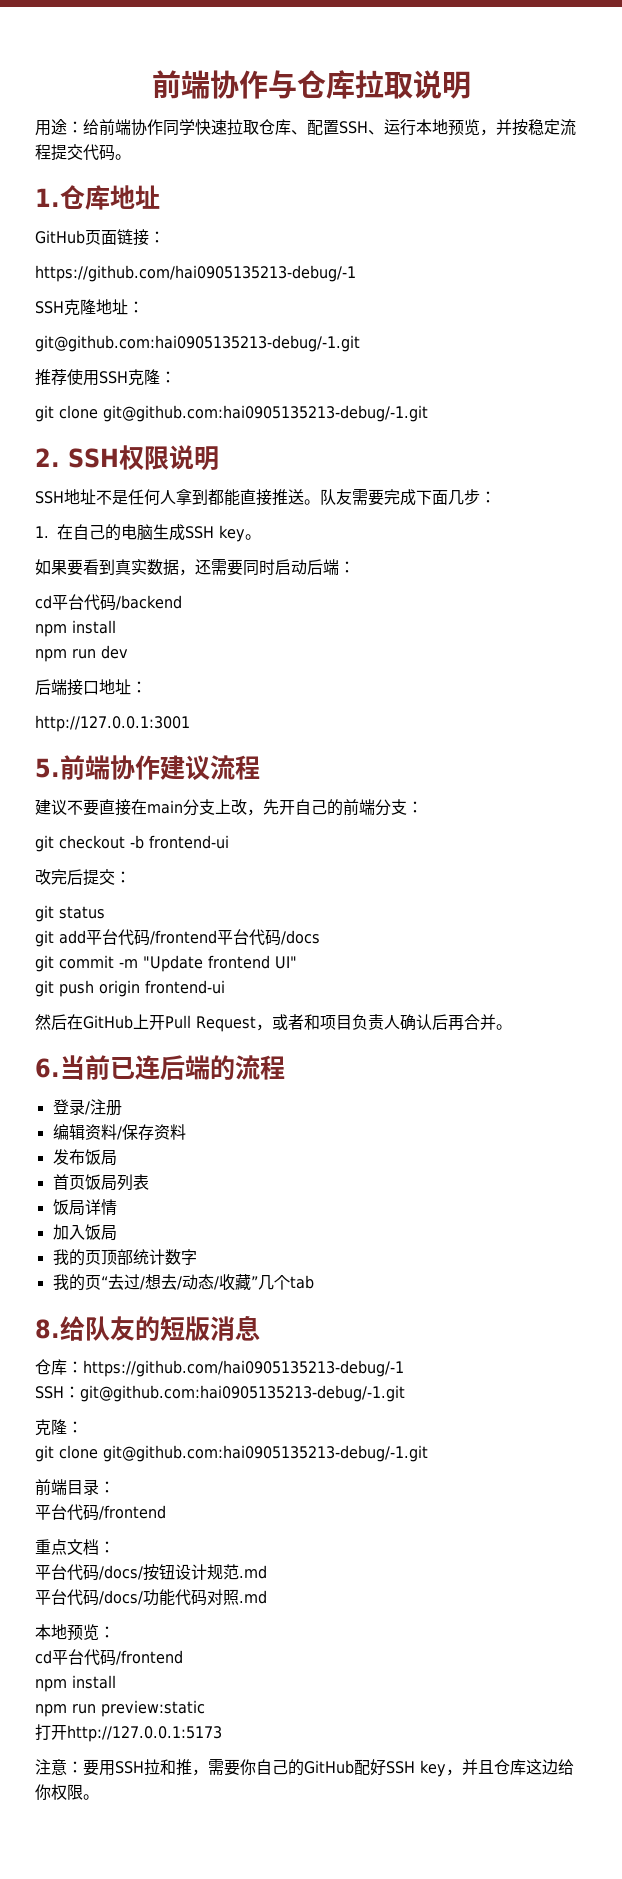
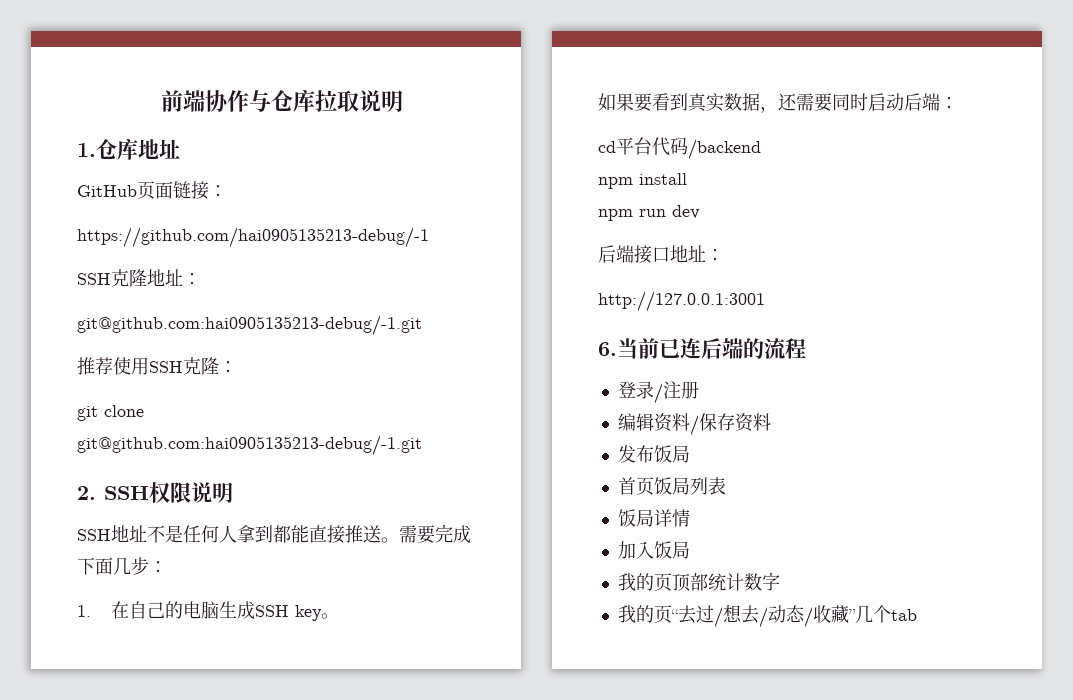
- 用途：给前端协作同学快速拉取仓库、配置SSH、运行本地预览，并按稳定流程提交代码。
- 队友需要完成下面几步：
+ 需要完成下面几步：
- 5.前端协作建议流程
- 建议不要直接在main分支上改，先开自己的前端分支：
- git checkout -b frontend-ui
- 改完后提交：
- git status
- git add平台代码/frontend平台代码/docs
- git commit -m "Update frontend UI"
- git push origin frontend-ui
- 然后在GitHub上开Pull Request，或者和项目负责人确认后再合并。
- 8.给队友的短版消息
- 仓库：https://github.com/hai0905135213-debug/-1
- SSH：git@github.com:hai0905135213-debug/-1.git
- 克隆：
- git clone git@github.com:hai0905135213-debug/-1.git
- 前端目录：
- 平台代码/frontend
- 重点文档：
- 平台代码/docs/按钮设计规范.md
- 平台代码/docs/功能代码对照.md
- 本地预览：
- cd平台代码/frontend
- npm install
- npm run preview:static
- 打开http://127.0.0.1:5173
- 注意：要用SSH拉和推，需要你自己的GitHub配好SSH key，并且仓库这边给你权限。

